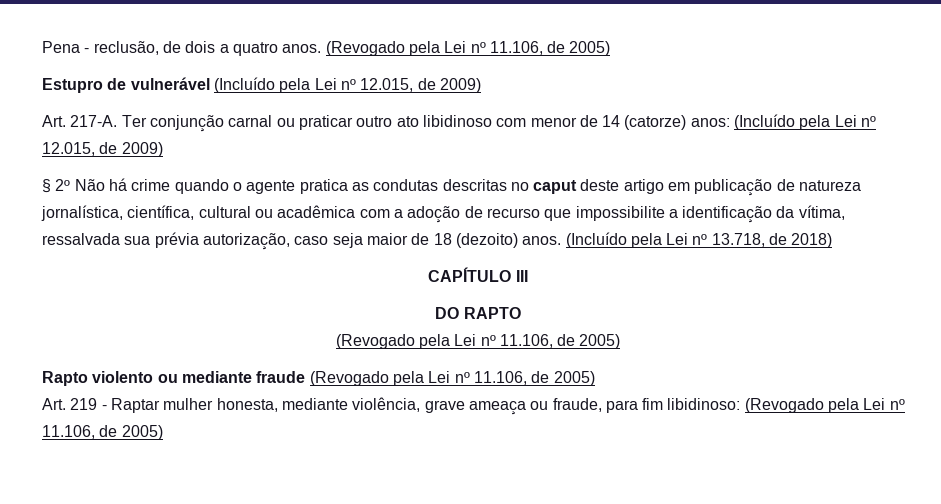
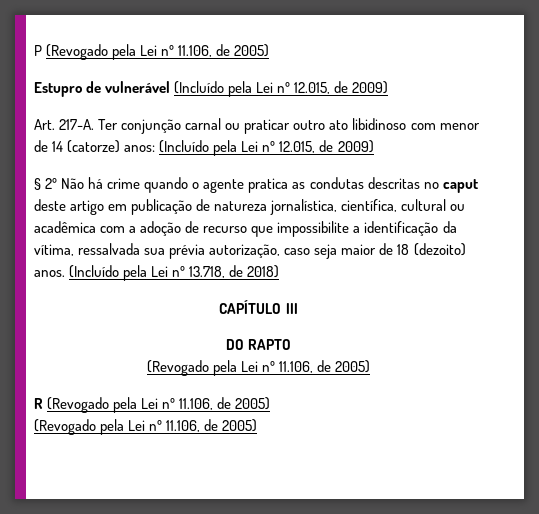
- Pena - reclusão, de dois a quatro anos. (Revogado pela Lei nº 11.106, de 2005)
+ P (Revogado pela Lei nº 11.106, de 2005)
- Rapto violento ou mediante fraude (Revogado pela Lei nº 11.106, de 2005)
- Art. 219 - Raptar mulher honesta, mediante violência, grave ameaça ou fraude, para fim libidinoso: (Revogado pela Lei nº 11.106, de 2005)
+ R (Revogado pela Lei nº 11.106, de 2005)
+ (Revogado pela Lei nº 11.106, de 2005)

